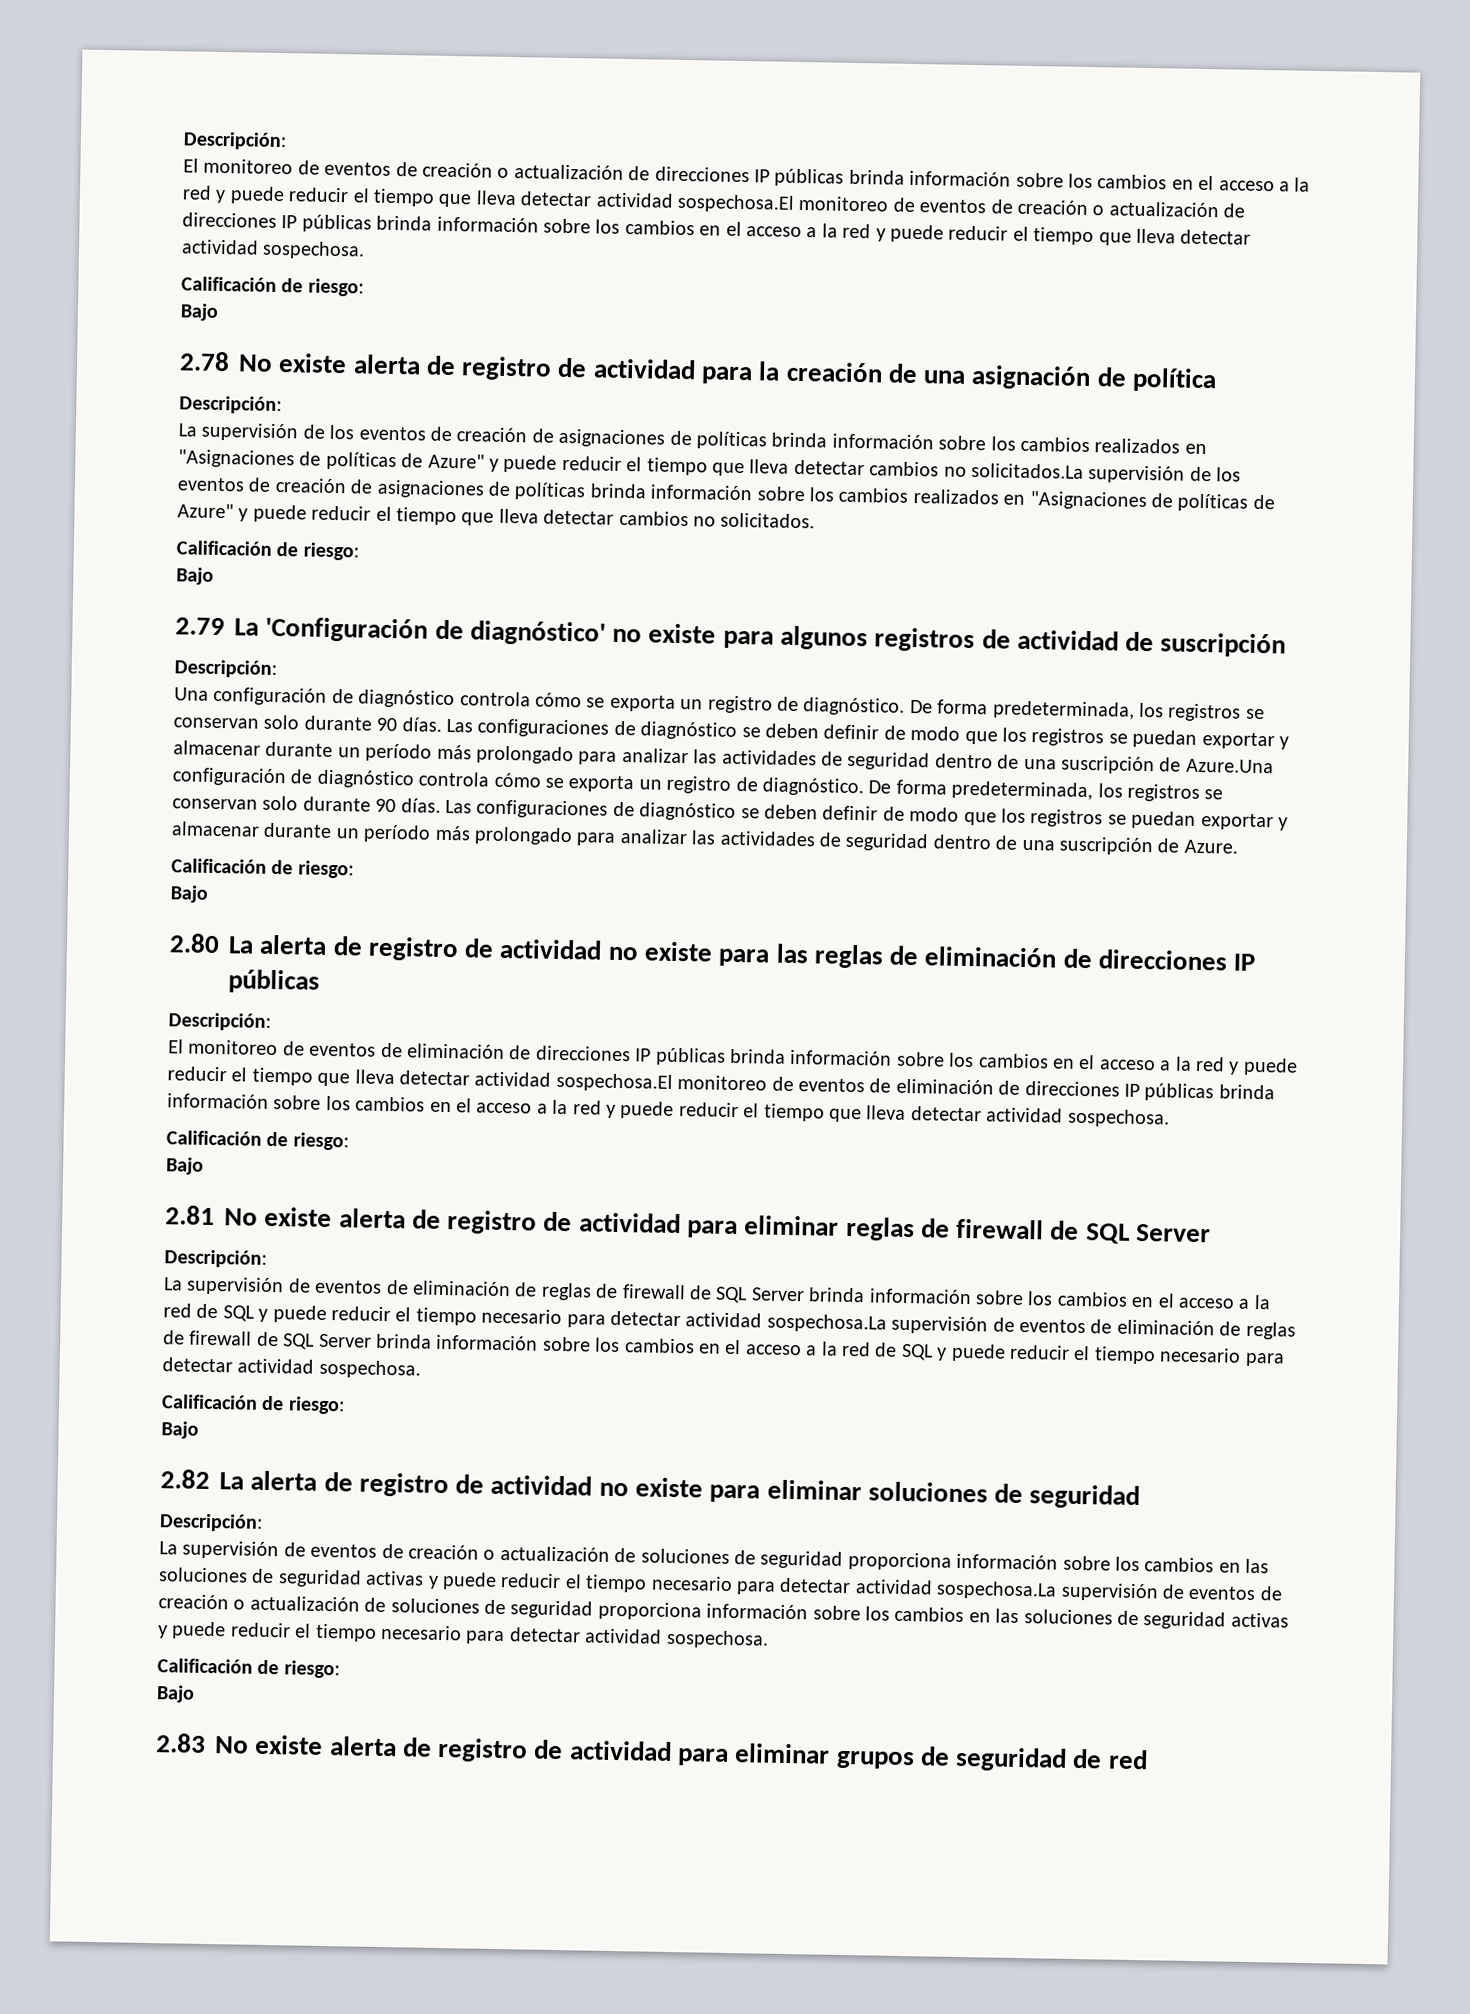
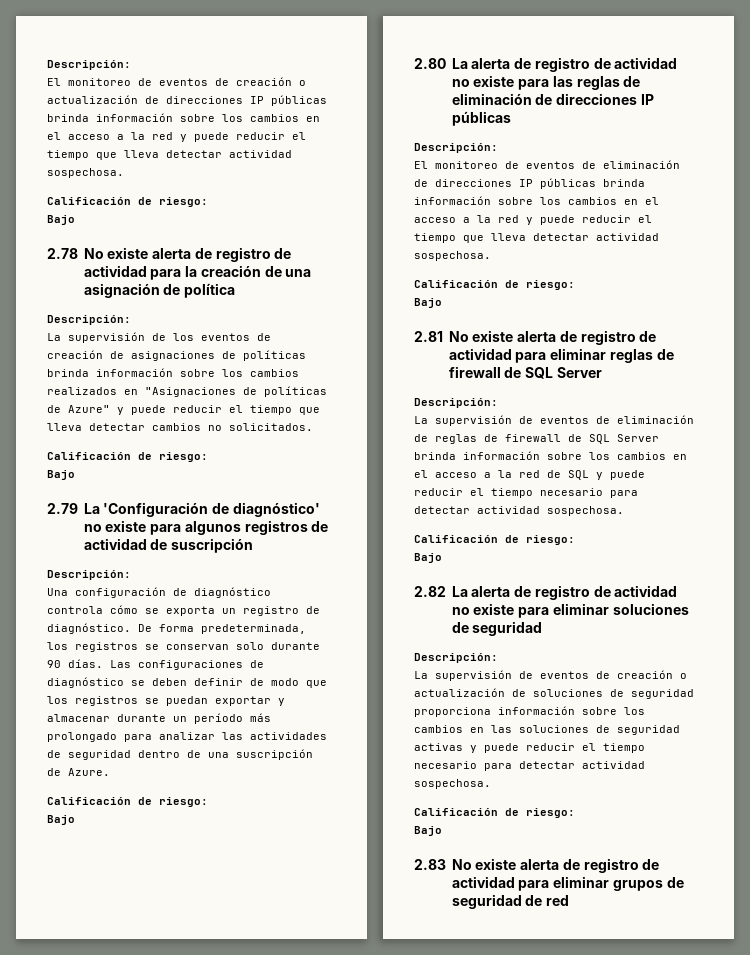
- El monitoreo de eventos de creación o actualización de direcciones IP públicas brinda información sobre los cambios en el acceso a la red y puede reducir el tiempo que lleva detectar actividad sospechosa.El monitoreo de eventos de creación o actualización de direcciones IP públicas brinda información sobre los cambios en el acceso a la red y puede reducir el tiempo que lleva detectar actividad sospechosa.
+ El monitoreo de eventos de creación o actualización de direcciones IP públicas brinda información sobre los cambios en el acceso a la red y puede reducir el tiempo que lleva detectar actividad sospechosa.
- La supervisión de los eventos de creación de asignaciones de políticas brinda información sobre los cambios realizados en "Asignaciones de políticas de Azure" y puede reducir el tiempo que lleva detectar cambios no solicitados.La supervisión de los eventos de creación de asignaciones de políticas brinda información sobre los cambios realizados en "Asignaciones de políticas de Azure" y puede reducir el tiempo que lleva detectar cambios no solicitados.
+ La supervisión de los eventos de creación de asignaciones de políticas brinda información sobre los cambios realizados en "Asignaciones de políticas de Azure" y puede reducir el tiempo que lleva detectar cambios no solicitados.
- Las configuraciones de diagnóstico se deben definir de modo que los registros se puedan exportar y almacenar durante un período más prolongado para analizar las actividades de seguridad dentro de una suscripción de Azure.Una configuración de diagnóstico controla cómo se exporta un registro de diagnóstico. De forma predeterminada, los registros se conservan solo durante 90 días. Las configuraciones de diagnóstico se deben definir de modo que los registros se puedan exportar y almacenar durante un período más prolongado para analizar las actividades de seguridad dentro de una suscripción de Azure.
+ Las configuraciones de diagnóstico se deben definir de modo que los registros se puedan exportar y almacenar durante un período más prolongado para analizar las actividades de seguridad dentro de una suscripción de Azure.
- El monitoreo de eventos de eliminación de direcciones IP públicas brinda información sobre los cambios en el acceso a la red y puede reducir el tiempo que lleva detectar actividad sospechosa.El monitoreo de eventos de eliminación de direcciones IP públicas brinda información sobre los cambios en el acceso a la red y puede reducir el tiempo que lleva detectar actividad sospechosa.
+ El monitoreo de eventos de eliminación de direcciones IP públicas brinda información sobre los cambios en el acceso a la red y puede reducir el tiempo que lleva detectar actividad sospechosa.
- La supervisión de eventos de eliminación de reglas de firewall de SQL Server brinda información sobre los cambios en el acceso a la red de SQL y puede reducir el tiempo necesario para detectar actividad sospechosa.La supervisión de eventos de eliminación de reglas de firewall de SQL Server brinda información sobre los cambios en el acceso a la red de SQL y puede reducir el tiempo necesario para detectar actividad sospechosa.
+ La supervisión de eventos de eliminación de reglas de firewall de SQL Server brinda información sobre los cambios en el acceso a la red de SQL y puede reducir el tiempo necesario para detectar actividad sospechosa.
- La supervisión de eventos de creación o actualización de soluciones de seguridad proporciona información sobre los cambios en las soluciones de seguridad activas y puede reducir el tiempo necesario para detectar actividad sospechosa.La supervisión de eventos de creación o actualización de soluciones de seguridad proporciona información sobre los cambios en las soluciones de seguridad activas y puede reducir el tiempo necesario para detectar actividad sospechosa.
+ La supervisión de eventos de creación o actualización de soluciones de seguridad proporciona información sobre los cambios en las soluciones de seguridad activas y puede reducir el tiempo necesario para detectar actividad sospechosa.

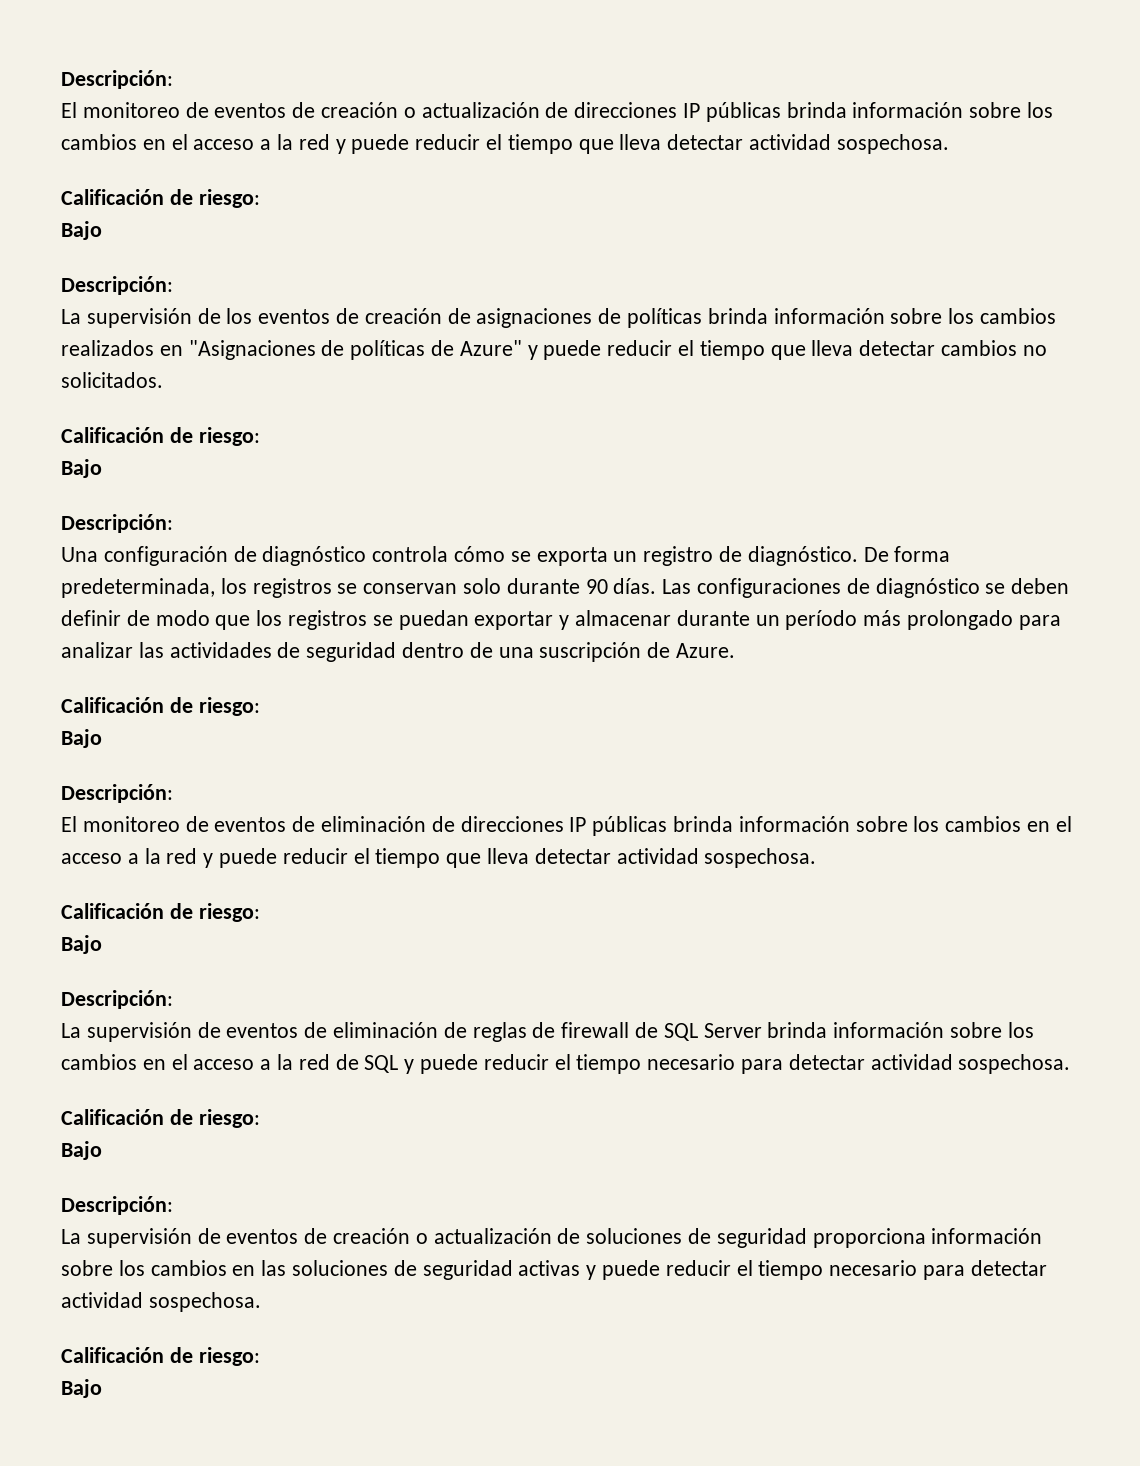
- 2.78 No existe alerta de registro de actividad para la creación de una asignación de política
- 2.79 La 'Configuración de diagnóstico' no existe para algunos registros de actividad de suscripción
- 2.80 La alerta de registro de actividad no existe para las reglas de eliminación de direcciones IP públicas
- 2.81 No existe alerta de registro de actividad para eliminar reglas de firewall de SQL Server
- 2.82 La alerta de registro de actividad no existe para eliminar soluciones de seguridad
- 2.83 No existe alerta de registro de actividad para eliminar grupos de seguridad de red

